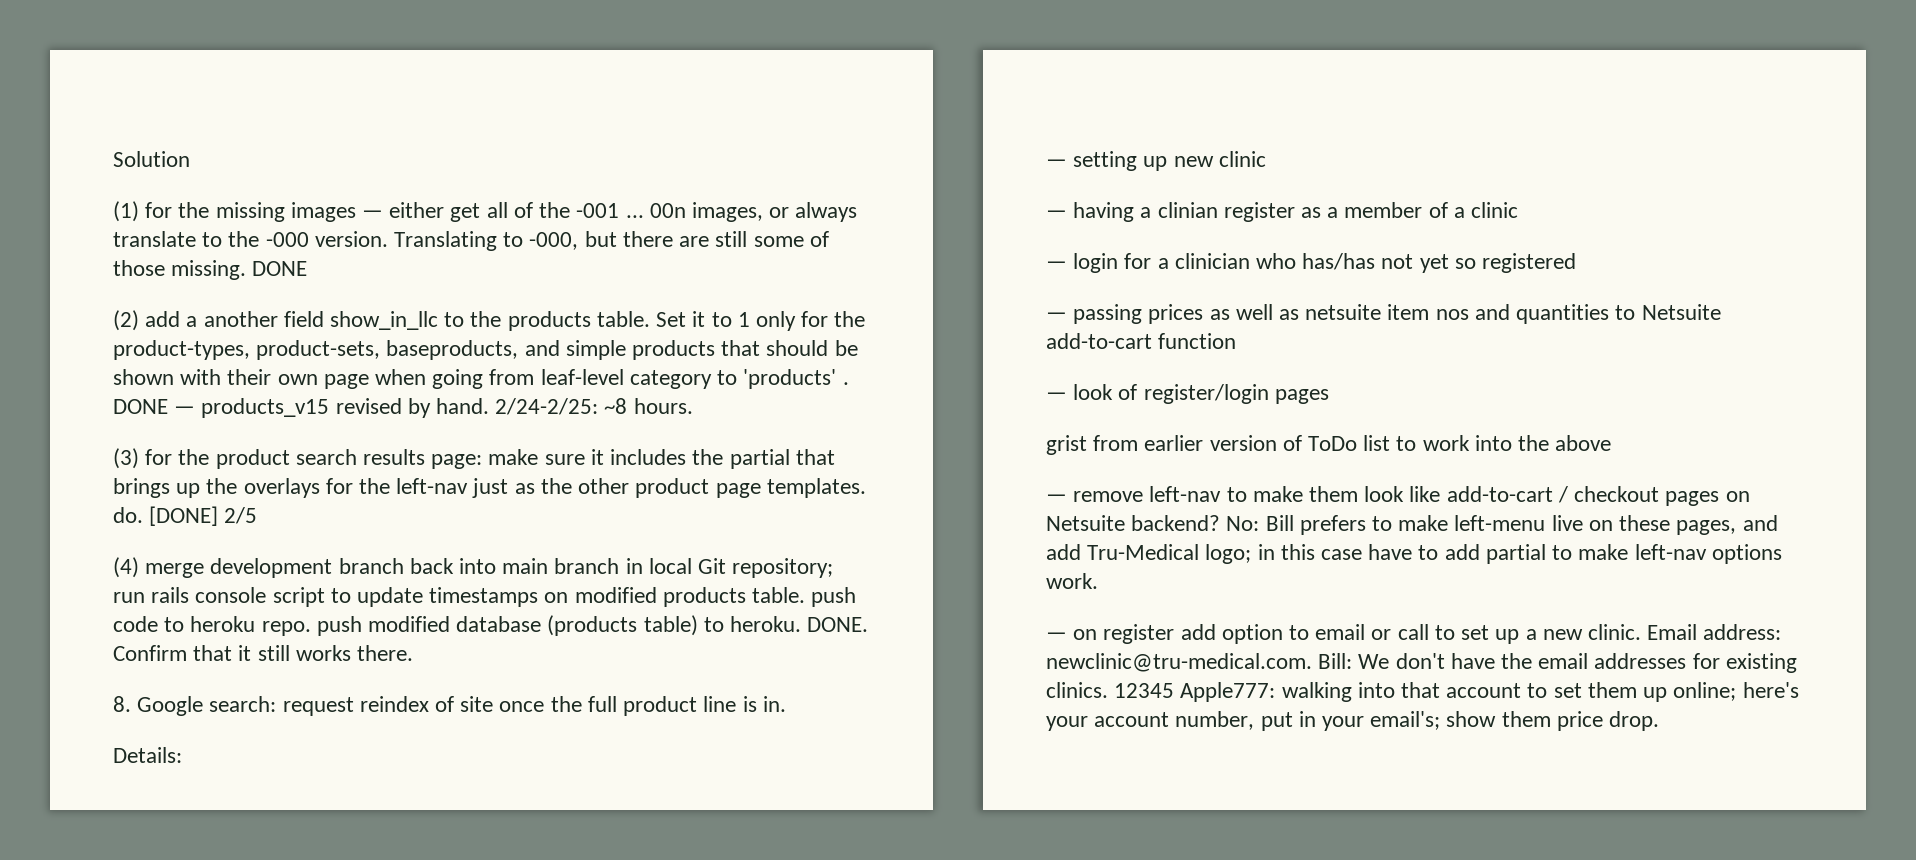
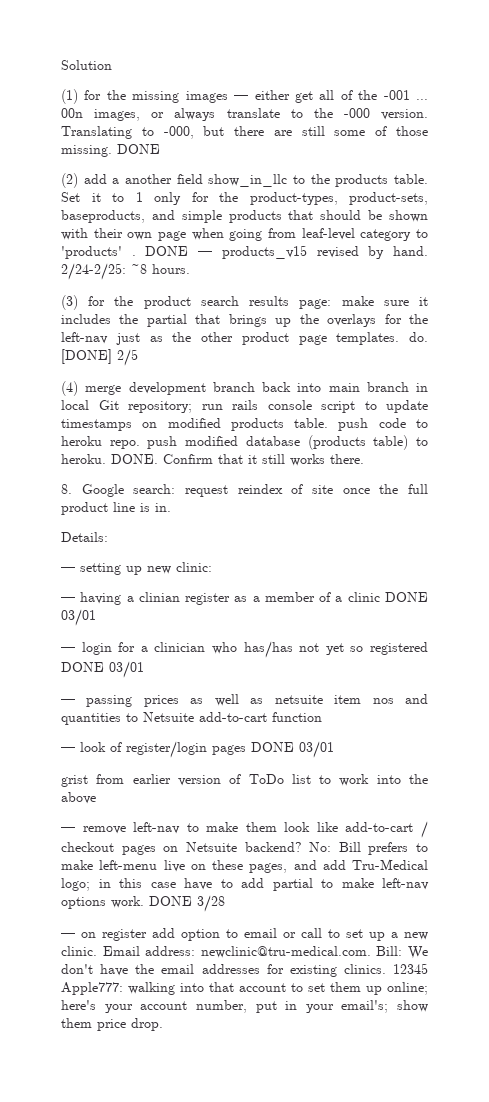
- — setting up new clinic
+ — setting up new clinic:
- — having a clinian register as a member of a clinic
+ — having a clinian register as a member of a clinic DONE 03/01
- — login for a clinician who has/has not yet so registered
+ — login for a clinician who has/has not yet so registered DONE 03/01
- — look of register/login pages
+ — look of register/login pages DONE 03/01
+ DONE 3/28

